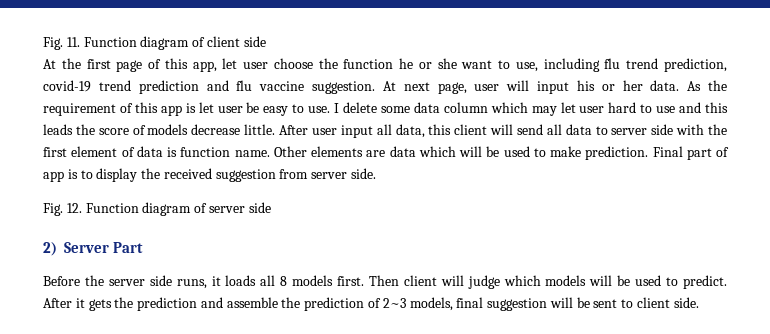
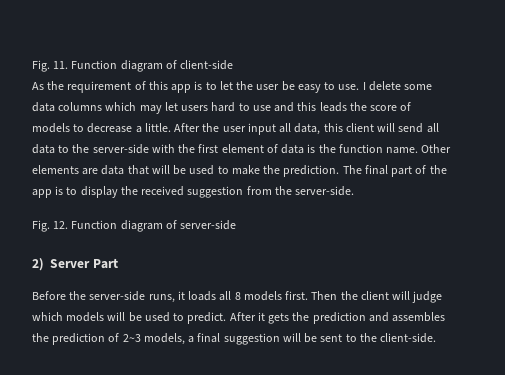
- Fig. 11. Function diagram of client side
- At the first page of this app, let user choose the function he or she want to use, including flu trend prediction, covid-19 trend prediction and flu vaccine suggestion. At next page, user will input his or her data. As the requirement of this app is let user be easy to use.
+ Fig. 11. Function diagram of client-side
+ As the requirement of this app is to let the user be easy to use.
- I delete some data column which may let user hard to use and this leads the score of models decrease little.
+ I delete some data columns which may let users hard to use and this leads the score of models to decrease a little.
- After user input all data, this client will send all data to server side with the first element of data is function name.
+ After the user input all data, this client will send all data to the server-side with the first element of data is the function name.
- Other elements are data which will be used to make prediction. Final part of app is to display the received suggestion from server side.
+ Other elements are data that will be used to make the prediction. The final part of the app is to display the received suggestion from the server-side.
- Fig. 12. Function diagram of server side
+ Fig. 12. Function diagram of server-side
- Before the server side runs, it loads all 8 models first.
+ Before the server-side runs, it loads all 8 models first.
- Then client will judge which models will be used to predict.
+ Then the client will judge which models will be used to predict.
- After it gets the prediction and assemble the prediction of 2~3 models, final suggestion will be sent to client side.
+ After it gets the prediction and assembles the prediction of 2~3 models, a final suggestion will be sent to the client-side.

